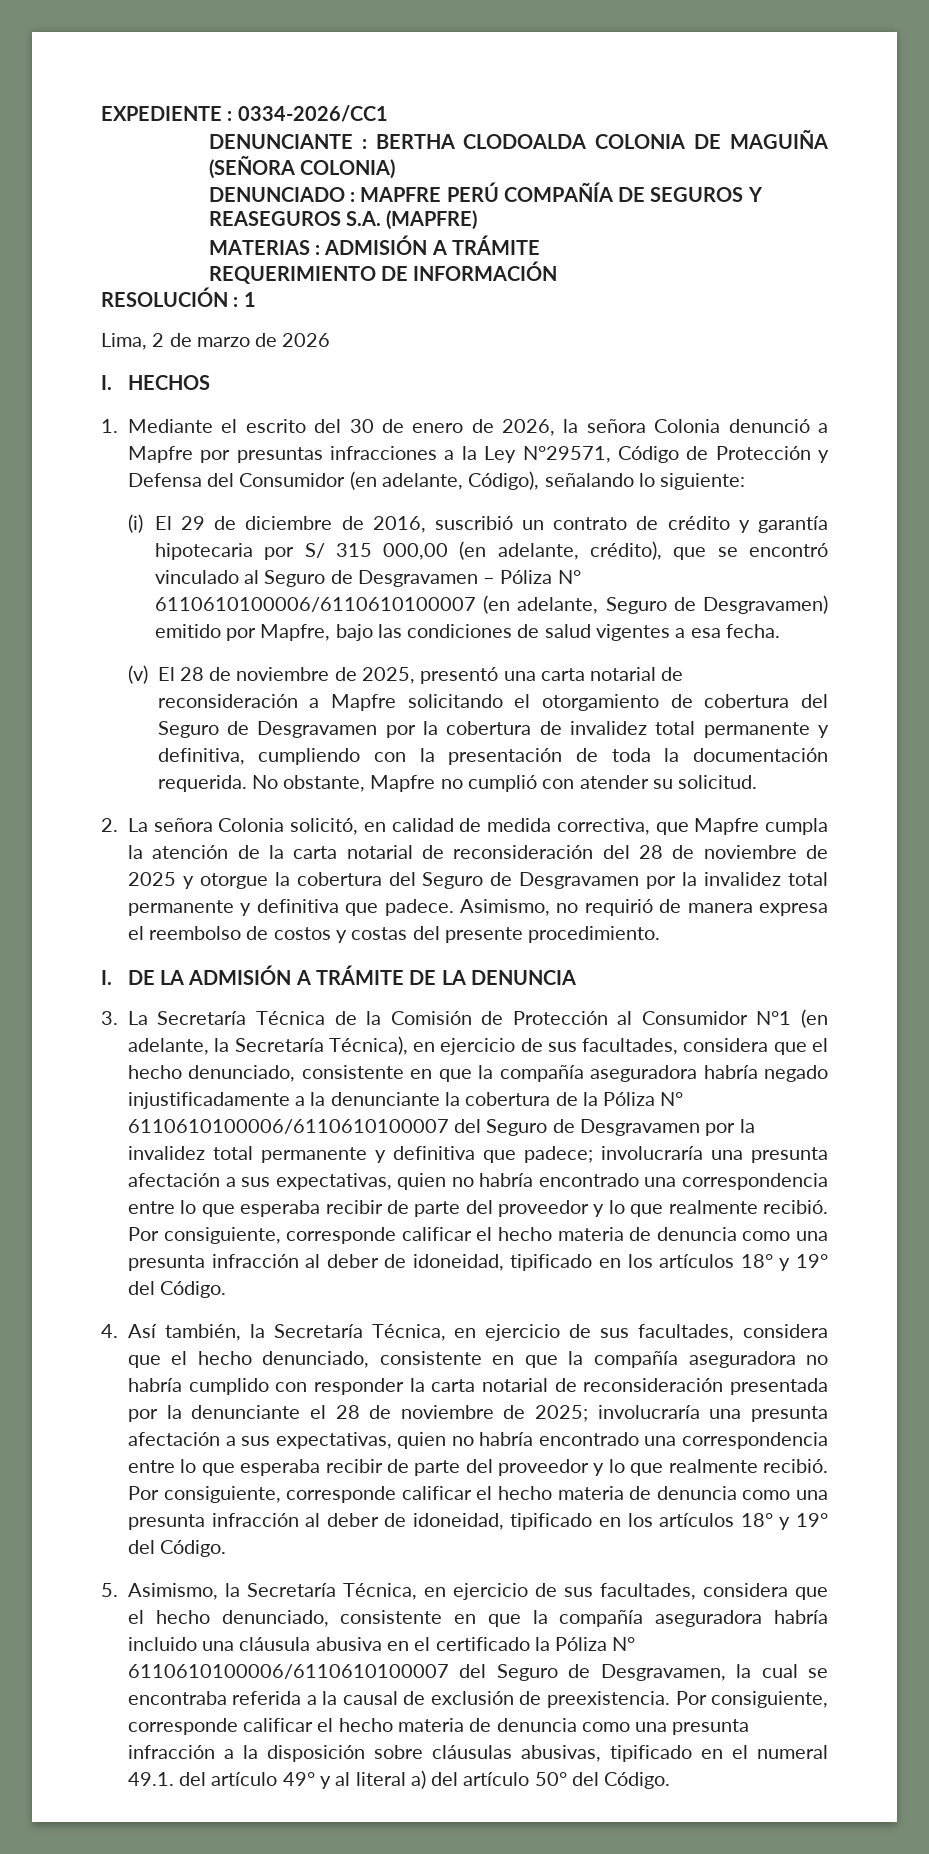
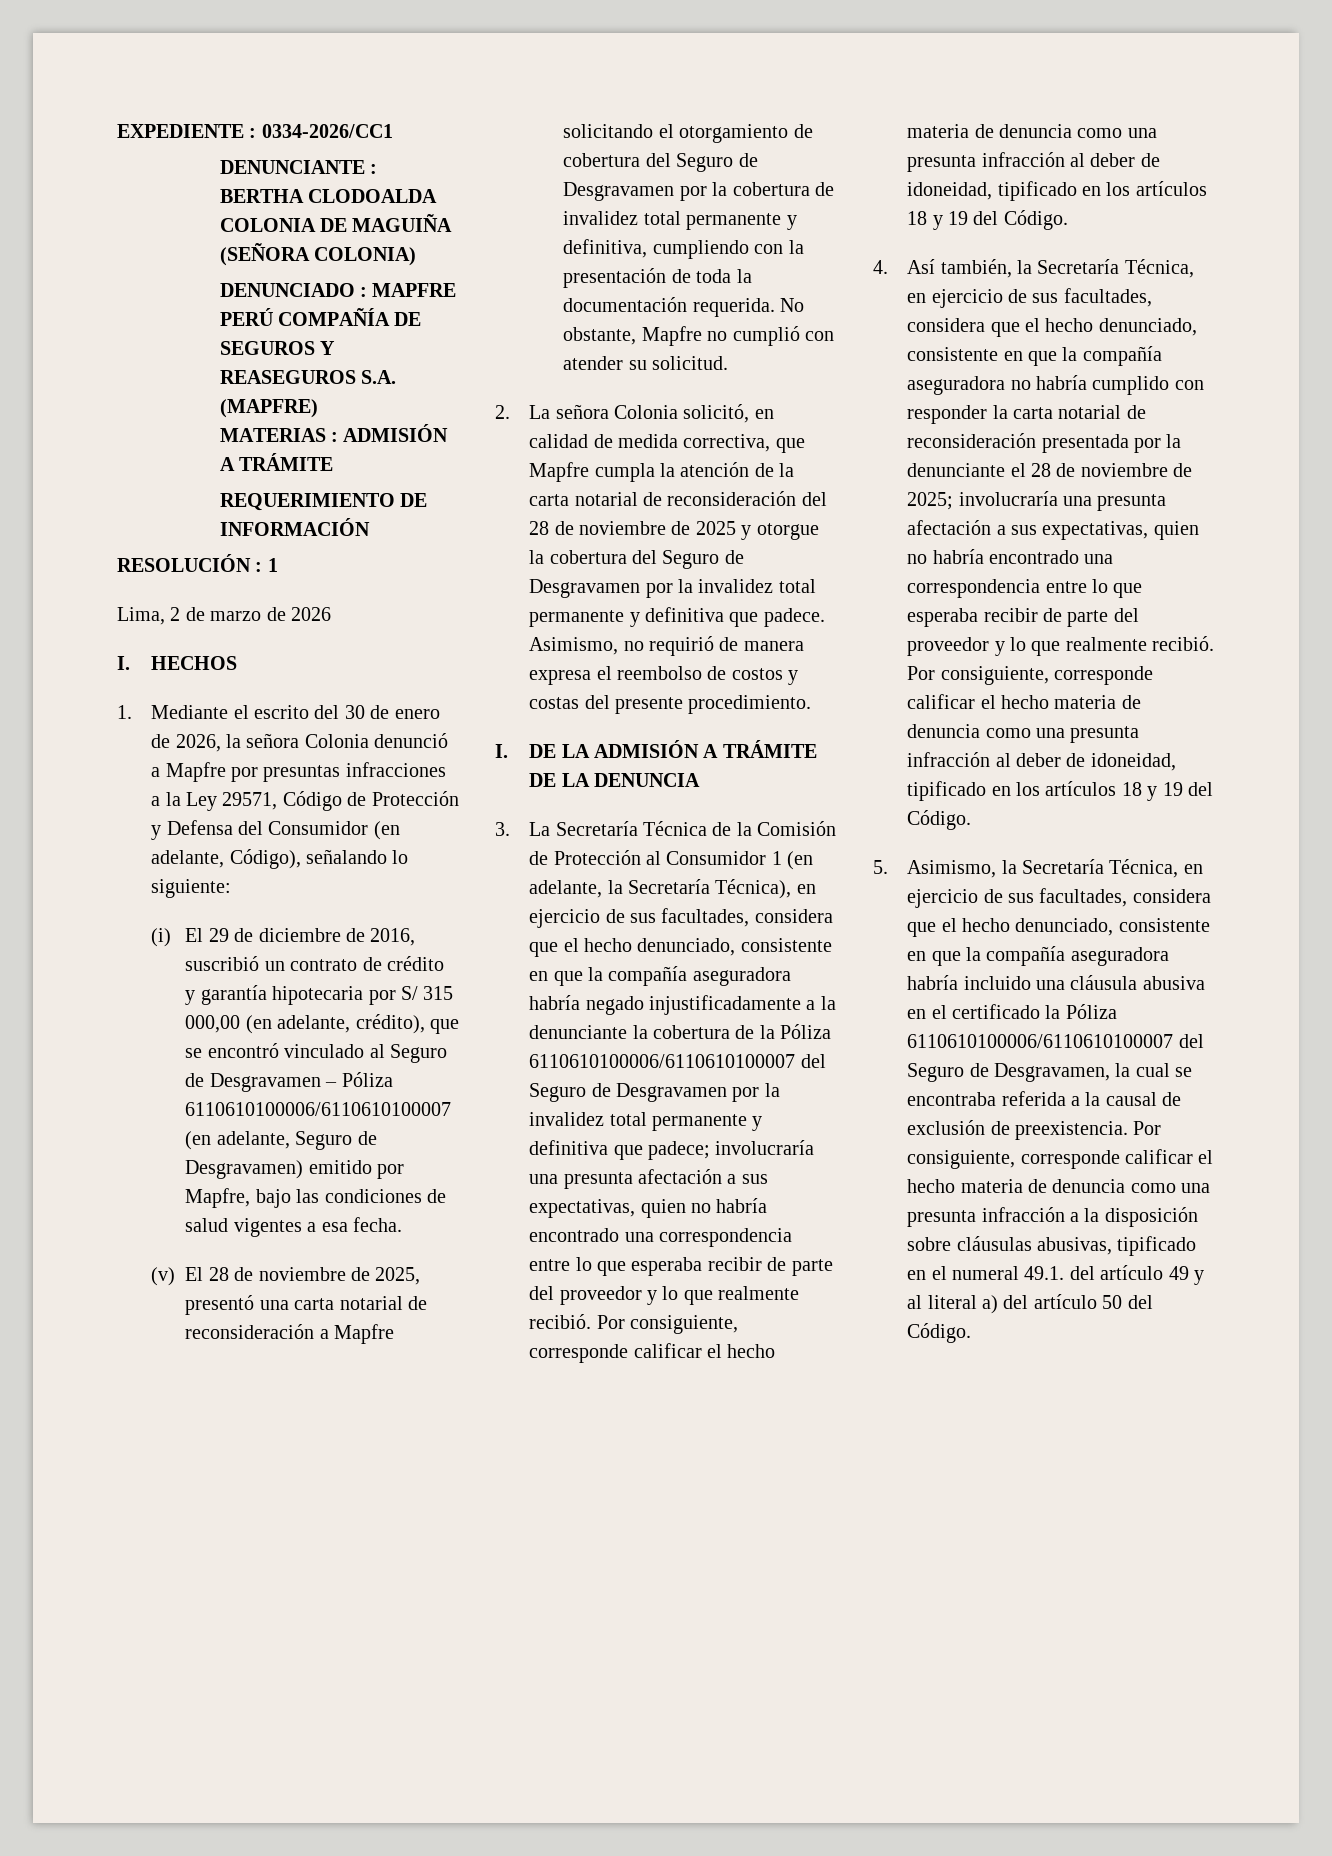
- 1. Mediante el escrito del 30 de enero de 2026, la señora Colonia denunció a Mapfre por presuntas infracciones a la Ley N°29571, Código de Protección y Defensa del Consumidor (en adelante, Código), señalando lo siguiente:
+ 1. Mediante el escrito del 30 de enero de 2026, la señora Colonia denunció a Mapfre por presuntas infracciones a la Ley 29571, Código de Protección y Defensa del Consumidor (en adelante, Código), señalando lo siguiente:
- (i) El 29 de diciembre de 2016, suscribió un contrato de crédito y garantía hipotecaria por S/ 315 000,00 (en adelante, crédito), que se encontró vinculado al Seguro de Desgravamen – Póliza N° 6110610100006/6110610100007 (en adelante, Seguro de Desgravamen) emitido por Mapfre, bajo las condiciones de salud vigentes a esa fecha.
+ (i) El 29 de diciembre de 2016, suscribió un contrato de crédito y garantía hipotecaria por S/ 315 000,00 (en adelante, crédito), que se encontró vinculado al Seguro de Desgravamen – Póliza 6110610100006/6110610100007 (en adelante, Seguro de Desgravamen) emitido por Mapfre, bajo las condiciones de salud vigentes a esa fecha.
- 3. La Secretaría Técnica de la Comisión de Protección al Consumidor N°1 (en adelante, la Secretaría Técnica), en ejercicio de sus facultades, considera que el hecho denunciado, consistente en que la compañía aseguradora habría negado injustificadamente a la denunciante la cobertura de la Póliza N° 6110610100006/6110610100007 del Seguro de Desgravamen por la invalidez total permanente y definitiva que padece; involucraría una presunta afectación a sus expectativas, quien no habría encontrado una correspondencia entre lo que esperaba recibir de parte del proveedor y lo que realmente recibió. Por consiguiente, corresponde calificar el hecho materia de denuncia como una presunta infracción al deber de idoneidad, tipificado en los artículos 18° y 19° del Código.
+ 3. La Secretaría Técnica de la Comisión de Protección al Consumidor 1 (en adelante, la Secretaría Técnica), en ejercicio de sus facultades, considera que el hecho denunciado, consistente en que la compañía aseguradora habría negado injustificadamente a la denunciante la cobertura de la Póliza 6110610100006/6110610100007 del Seguro de Desgravamen por la invalidez total permanente y definitiva que padece; involucraría una presunta afectación a sus expectativas, quien no habría encontrado una correspondencia entre lo que esperaba recibir de parte del proveedor y lo que realmente recibió. Por consiguiente, corresponde calificar el hecho materia de denuncia como una presunta infracción al deber de idoneidad, tipificado en los artículos 18 y 19 del Código.
- 4. Así también, la Secretaría Técnica, en ejercicio de sus facultades, considera que el hecho denunciado, consistente en que la compañía aseguradora no habría cumplido con responder la carta notarial de reconsideración presentada por la denunciante el 28 de noviembre de 2025; involucraría una presunta afectación a sus expectativas, quien no habría encontrado una correspondencia entre lo que esperaba recibir de parte del proveedor y lo que realmente recibió. Por consiguiente, corresponde calificar el hecho materia de denuncia como una presunta infracción al deber de idoneidad, tipificado en los artículos 18° y 19° del Código.
+ 4. Así también, la Secretaría Técnica, en ejercicio de sus facultades, considera que el hecho denunciado, consistente en que la compañía aseguradora no habría cumplido con responder la carta notarial de reconsideración presentada por la denunciante el 28 de noviembre de 2025; involucraría una presunta afectación a sus expectativas, quien no habría encontrado una correspondencia entre lo que esperaba recibir de parte del proveedor y lo que realmente recibió. Por consiguiente, corresponde calificar el hecho materia de denuncia como una presunta infracción al deber de idoneidad, tipificado en los artículos 18 y 19 del Código.
- 5. Asimismo, la Secretaría Técnica, en ejercicio de sus facultades, considera que el hecho denunciado, consistente en que la compañía aseguradora habría incluido una cláusula abusiva en el certificado la Póliza N° 6110610100006/6110610100007 del Seguro de Desgravamen, la cual se encontraba referida a la causal de exclusión de preexistencia.
+ 5. Asimismo, la Secretaría Técnica, en ejercicio de sus facultades, considera que el hecho denunciado, consistente en que la compañía aseguradora habría incluido una cláusula abusiva en el certificado la Póliza 6110610100006/6110610100007 del Seguro de Desgravamen, la cual se encontraba referida a la causal de exclusión de preexistencia.
- Por consiguiente, corresponde calificar el hecho materia de denuncia como una presunta infracción a la disposición sobre cláusulas abusivas, tipificado en el numeral 49.1. del artículo 49° y al literal a) del artículo 50° del Código.
+ Por consiguiente, corresponde calificar el hecho materia de denuncia como una presunta infracción a la disposición sobre cláusulas abusivas, tipificado en el numeral 49.1. del artículo 49 y al literal a) del artículo 50 del Código.

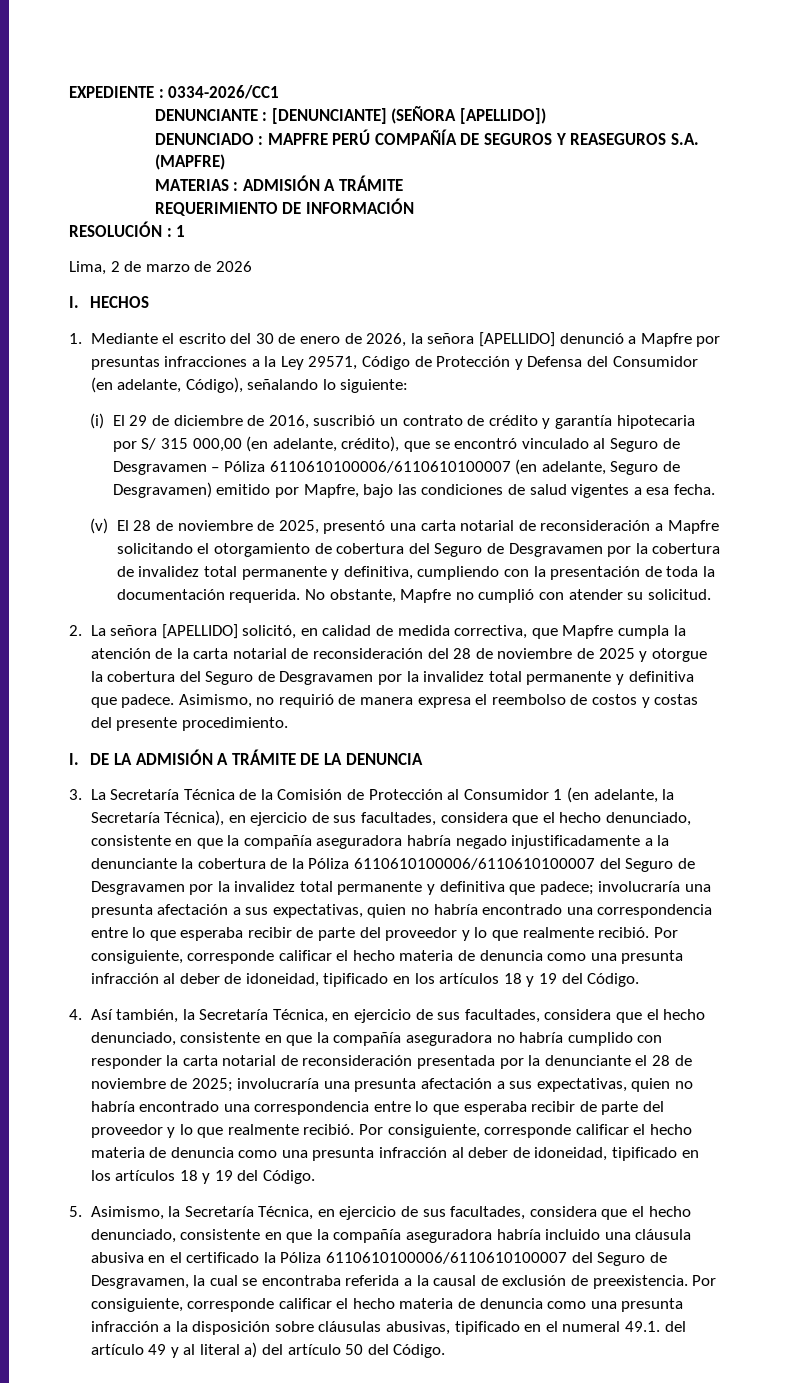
- DENUNCIANTE : BERTHA CLODOALDA COLONIA DE MAGUIÑA (SEÑORA COLONIA)
+ DENUNCIANTE : [DENUNCIANTE] (SEÑORA [APELLIDO])
- 1. Mediante el escrito del 30 de enero de 2026, la señora Colonia denunció a Mapfre por presuntas infracciones a la Ley 29571, Código de Protección y Defensa del Consumidor (en adelante, Código), señalando lo siguiente:
+ 1. Mediante el escrito del 30 de enero de 2026, la señora [APELLIDO] denunció a Mapfre por presuntas infracciones a la Ley 29571, Código de Protección y Defensa del Consumidor (en adelante, Código), señalando lo siguiente:
- 2. La señora Colonia solicitó, en calidad de medida correctiva, que Mapfre cumpla la atención de la carta notarial de reconsideración del 28 de noviembre de 2025 y otorgue la cobertura del Seguro de Desgravamen por la invalidez total permanente y definitiva que padece.
+ 2. La señora [APELLIDO] solicitó, en calidad de medida correctiva, que Mapfre cumpla la atención de la carta notarial de reconsideración del 28 de noviembre de 2025 y otorgue la cobertura del Seguro de Desgravamen por la invalidez total permanente y definitiva que padece.

